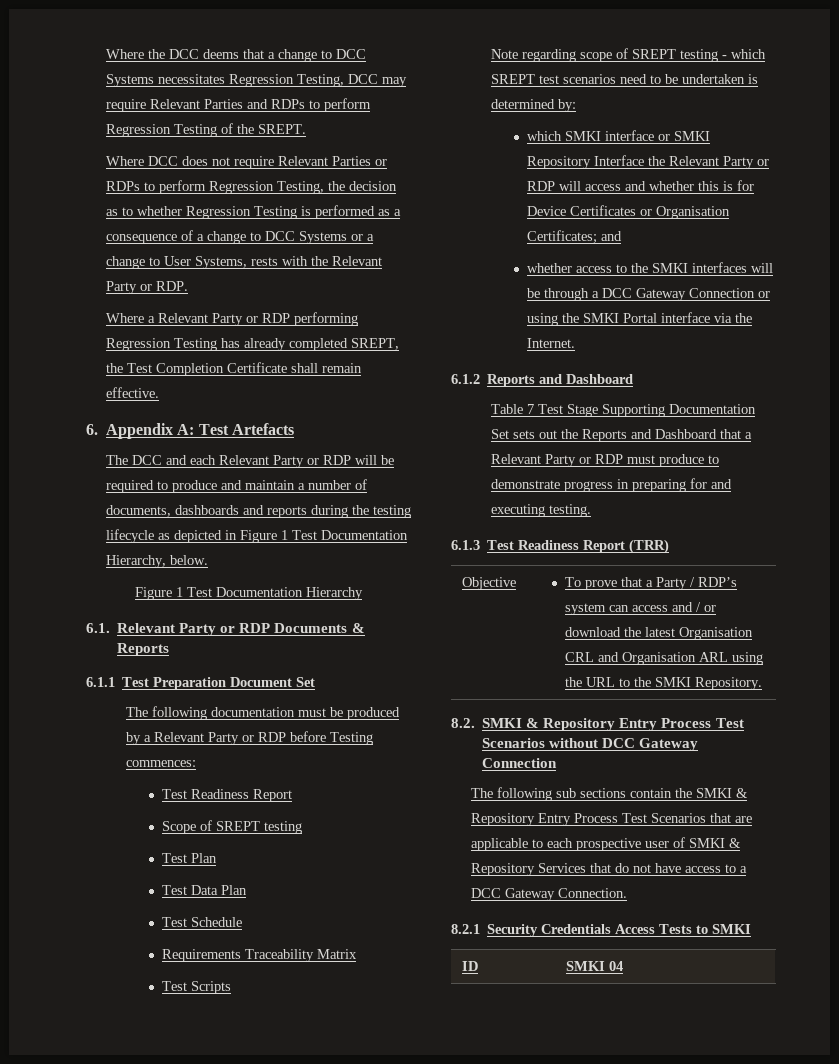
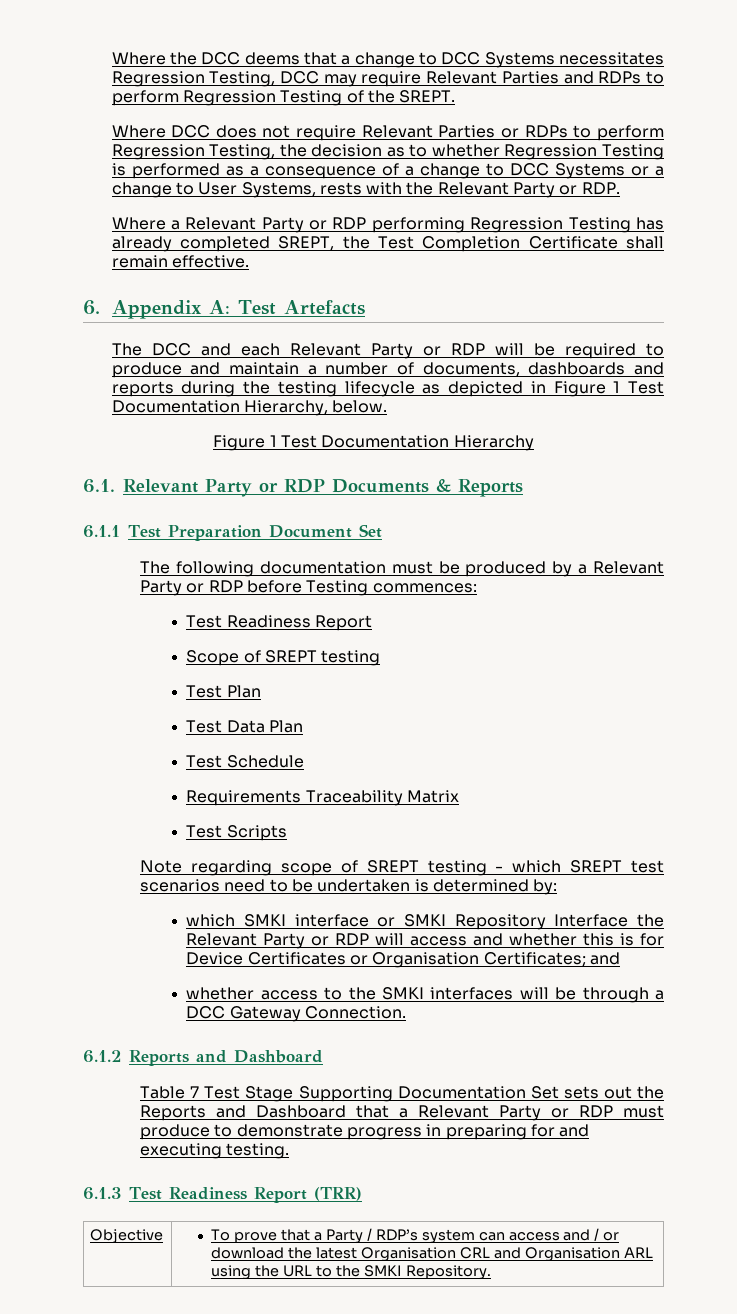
- whether access to the SMKI interfaces will be through a DCC Gateway Connection or using the SMKI Portal interface via the Internet.
+ whether access to the SMKI interfaces will be through a DCC Gateway Connection.
- 8.2. SMKI & Repository Entry Process Test Scenarios without DCC Gateway Connection
- The following sub sections contain the SMKI & Repository Entry Process Test Scenarios that are applicable to each prospective user of SMKI & Repository Services that do not have access to a DCC Gateway Connection.
- 8.2.1 Security Credentials Access Tests to SMKI
- ID | SMKI 04

